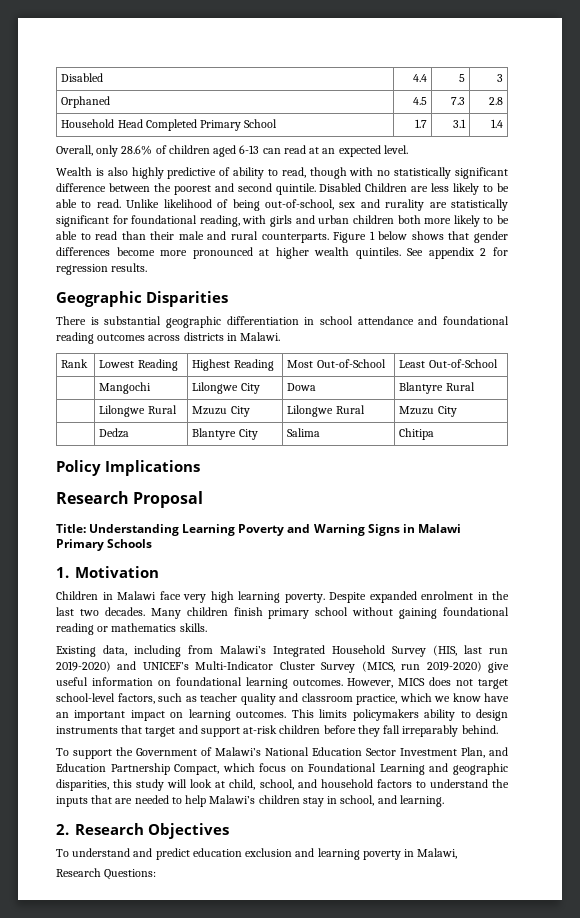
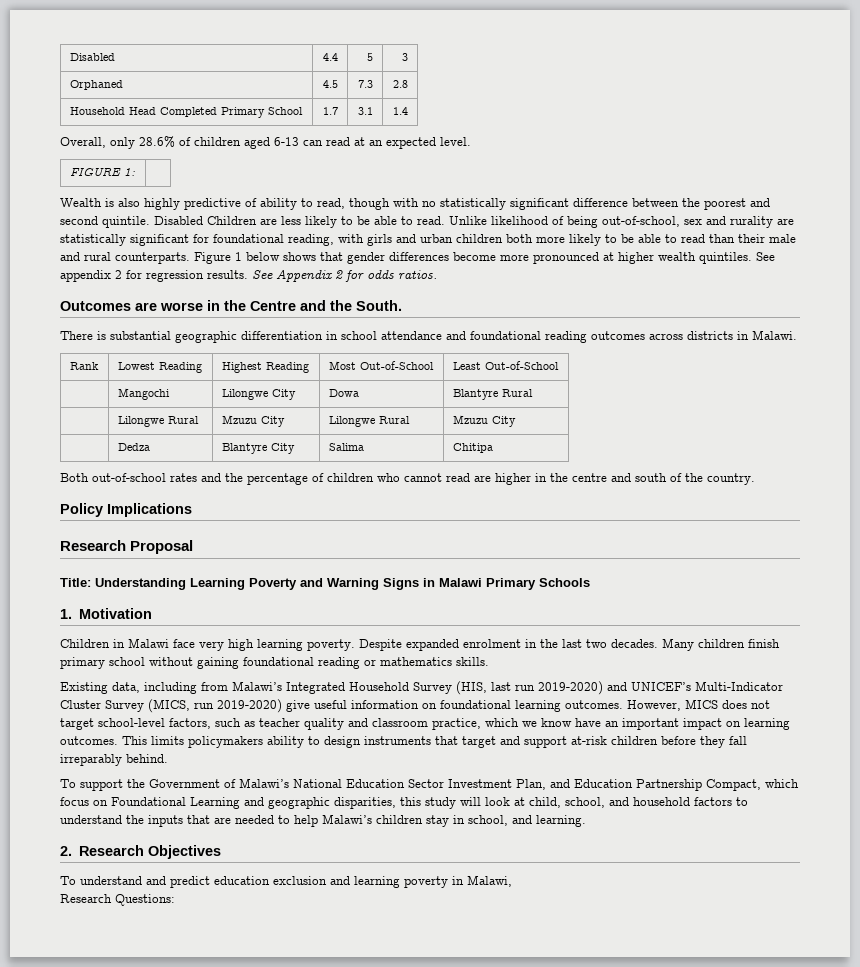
+ FIGURE 1: |
- See appendix 2 for regression results.
- Geographic Disparities
+ See appendix 2 for regression results. See Appendix 2 for odds ratios.
+ Outcomes are worse in the Centre and the South.
+ Both out-of-school rates and the percentage of children who cannot read are higher in the centre and south of the country.

